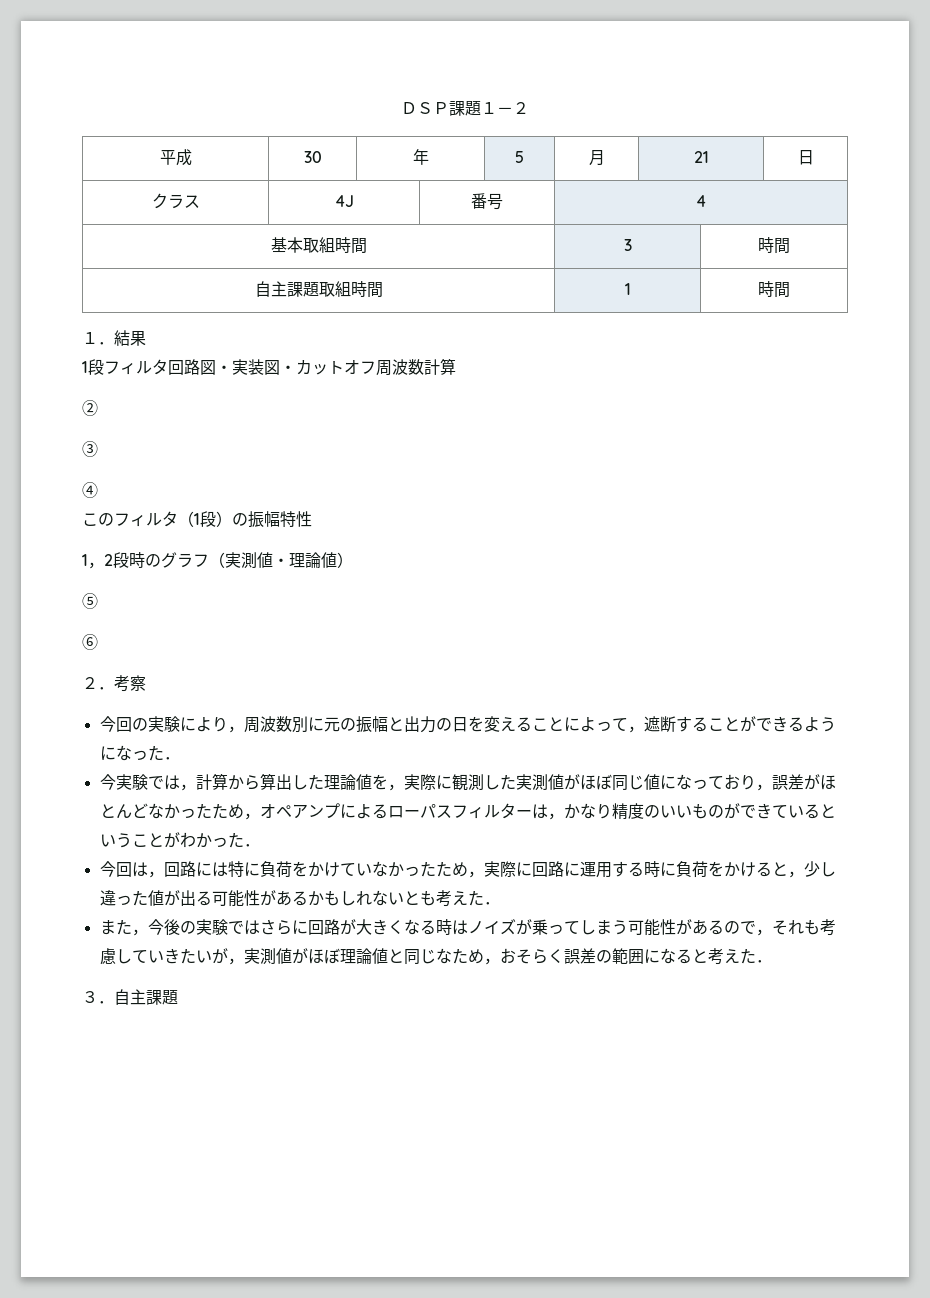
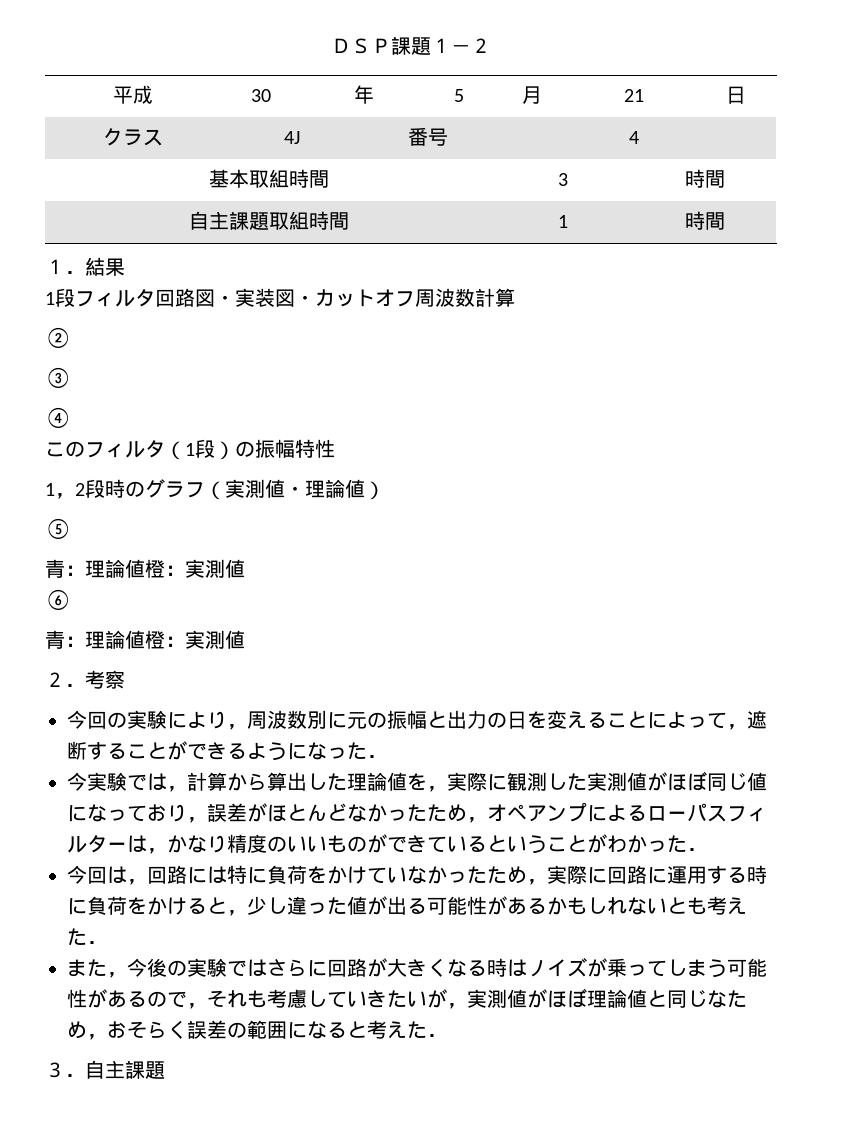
  1，2段時のグラフ（実測値・理論値）
  ⑤
+ 青：理論値橙：実測値
  ⑥
+ 青：理論値橙：実測値

